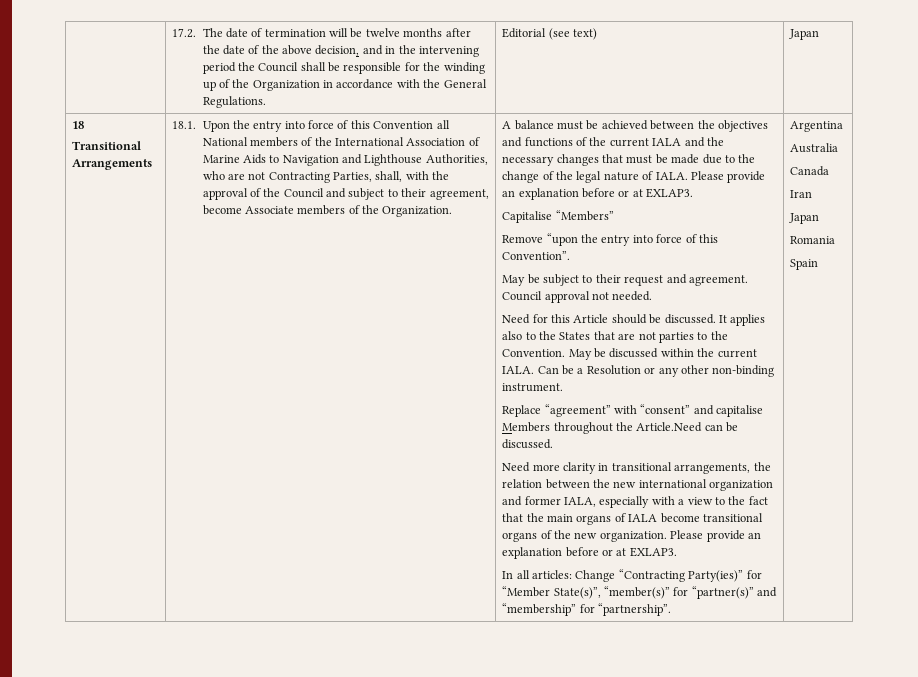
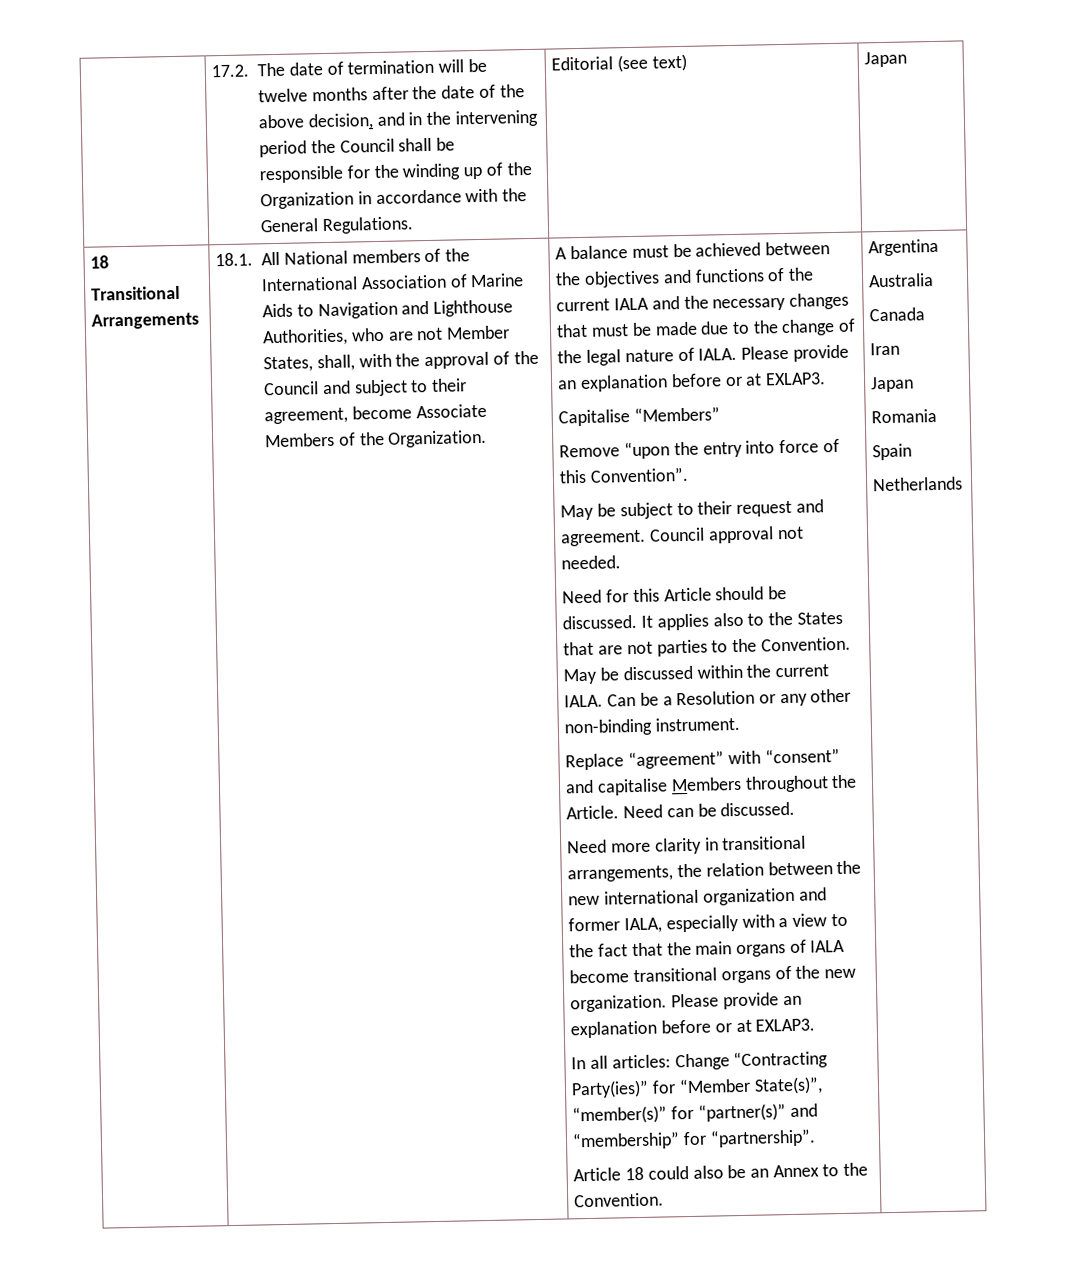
- 18.1. Upon the entry into force of this Convention all National members of the International Association of Marine Aids to Navigation and Lighthouse Authorities, who are not Contracting Parties, shall, with the approval of the Council and subject to their agreement, become Associate members of the Organization.
+ 18.1. All National members of the International Association of Marine Aids to Navigation and Lighthouse Authorities, who are not Member States, shall, with the approval of the Council and subject to their agreement, become Associate Members of the Organization.
- Replace “agreement” with “consent” and capitalise Members throughout the Article.Need can be discussed.
+ Replace “agreement” with “consent” and capitalise Members throughout the Article. Need can be discussed.
+ Article 18 could also be an Annex to the Convention.
+ Netherlands

